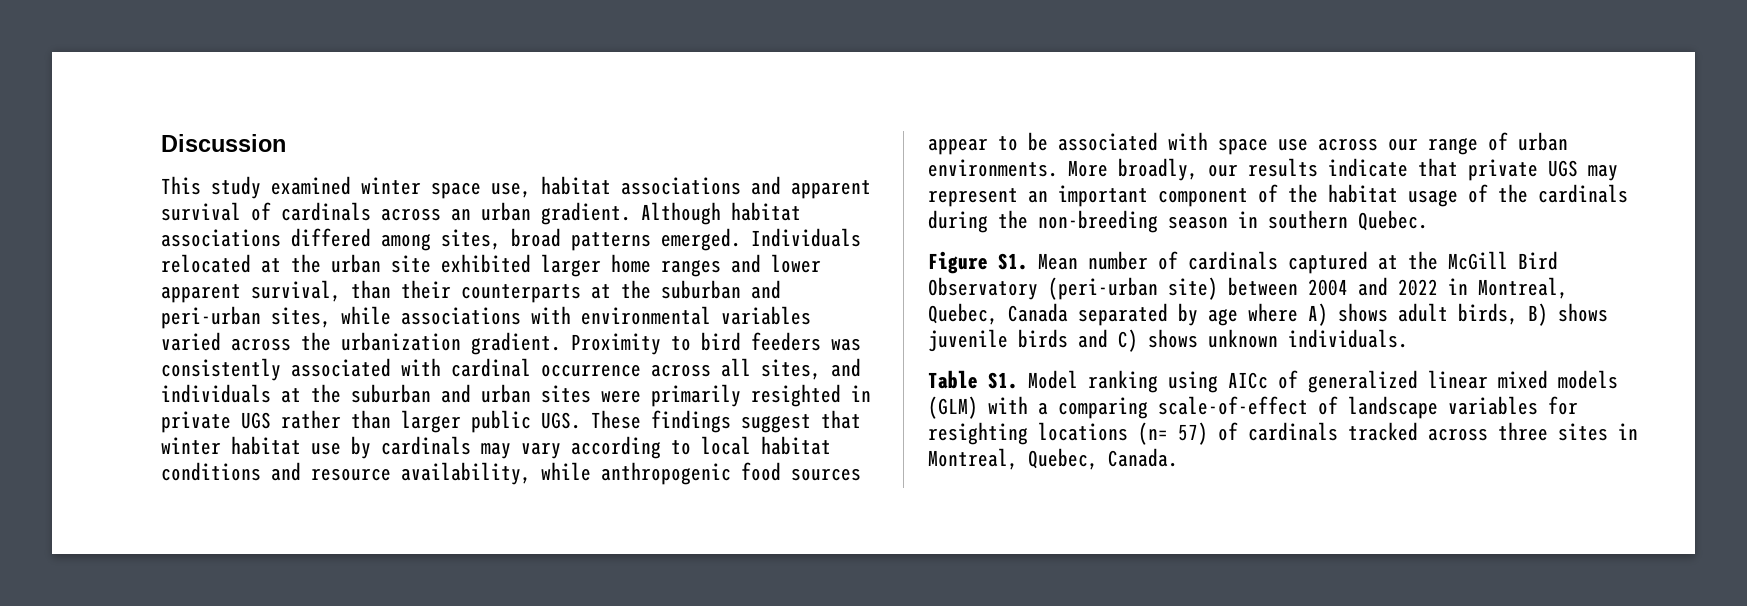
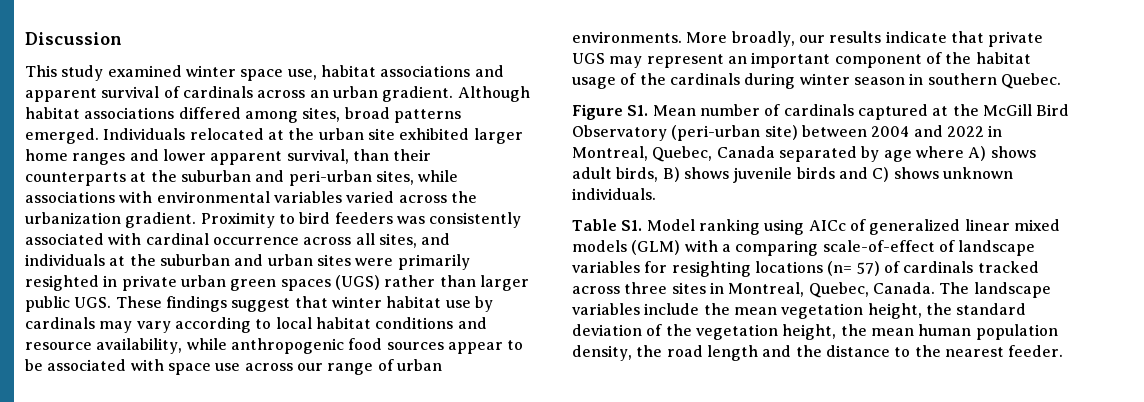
- Proximity to bird feeders was consistently associated with cardinal occurrence across all sites, and individuals at the suburban and urban sites were primarily resighted in private UGS rather than larger public UGS. These findings suggest that winter habitat use by cardinals may vary according to local habitat conditions and resource availability, while anthropogenic food sources appear to be associated with space use across our range of urban environments.
+ Proximity to bird feeders was consistently associated with cardinal occurrence across all sites, and individuals at the suburban and urban sites were primarily resighted in private urban green spaces (UGS) rather than larger public UGS. These findings suggest that winter habitat use by cardinals may vary according to local habitat conditions and resource availability, while anthropogenic food sources appear to be associated with space use across our range of urban environments.
- More broadly, our results indicate that private UGS may represent an important component of the habitat usage of the cardinals during the non-breeding season in southern Quebec.
+ More broadly, our results indicate that private UGS may represent an important component of the habitat usage of the cardinals during winter season in southern Quebec.
+ The landscape variables include the mean vegetation height, the standard deviation of the vegetation height, the mean human population density, the road length and the distance to the nearest feeder.

